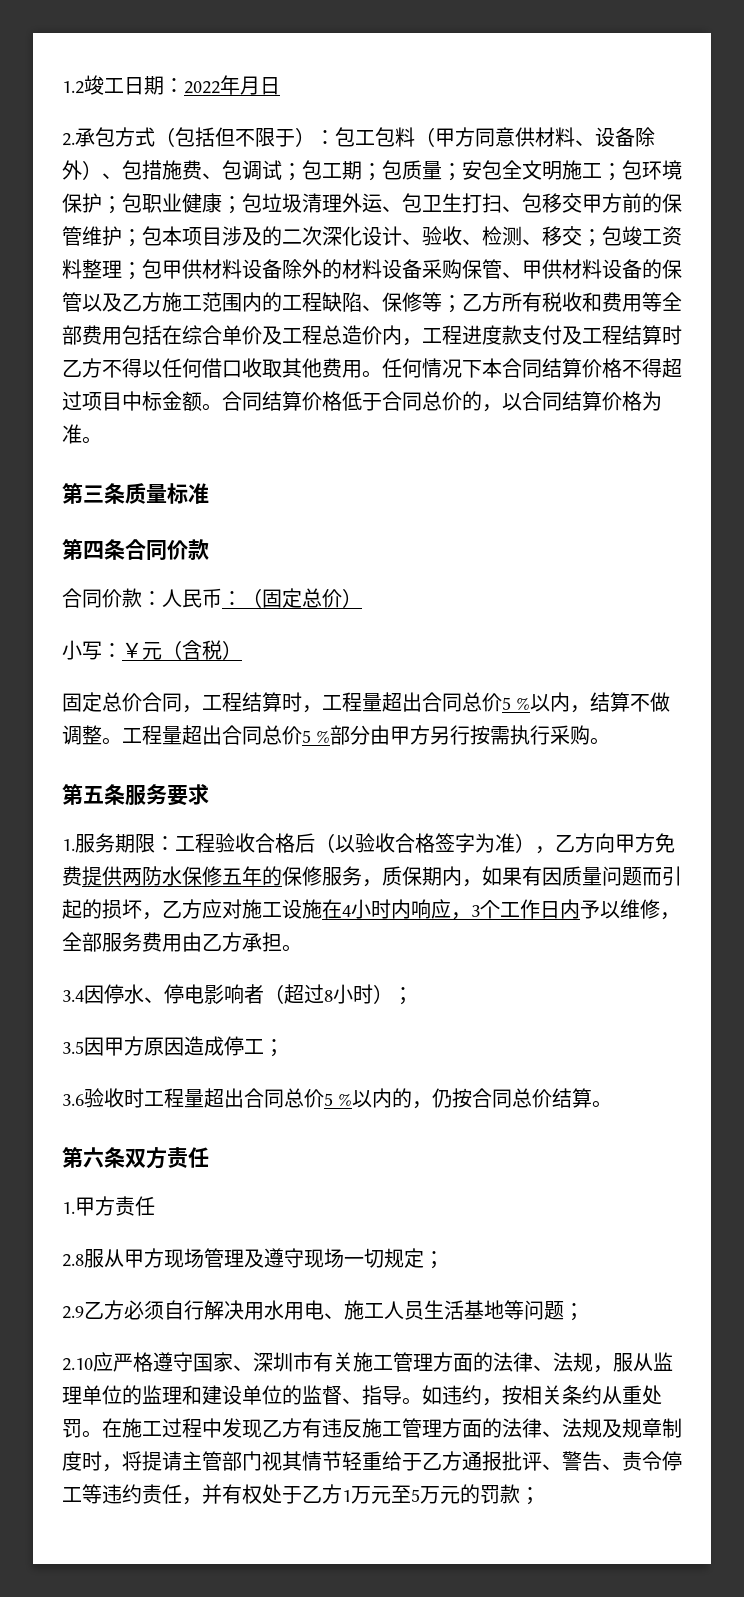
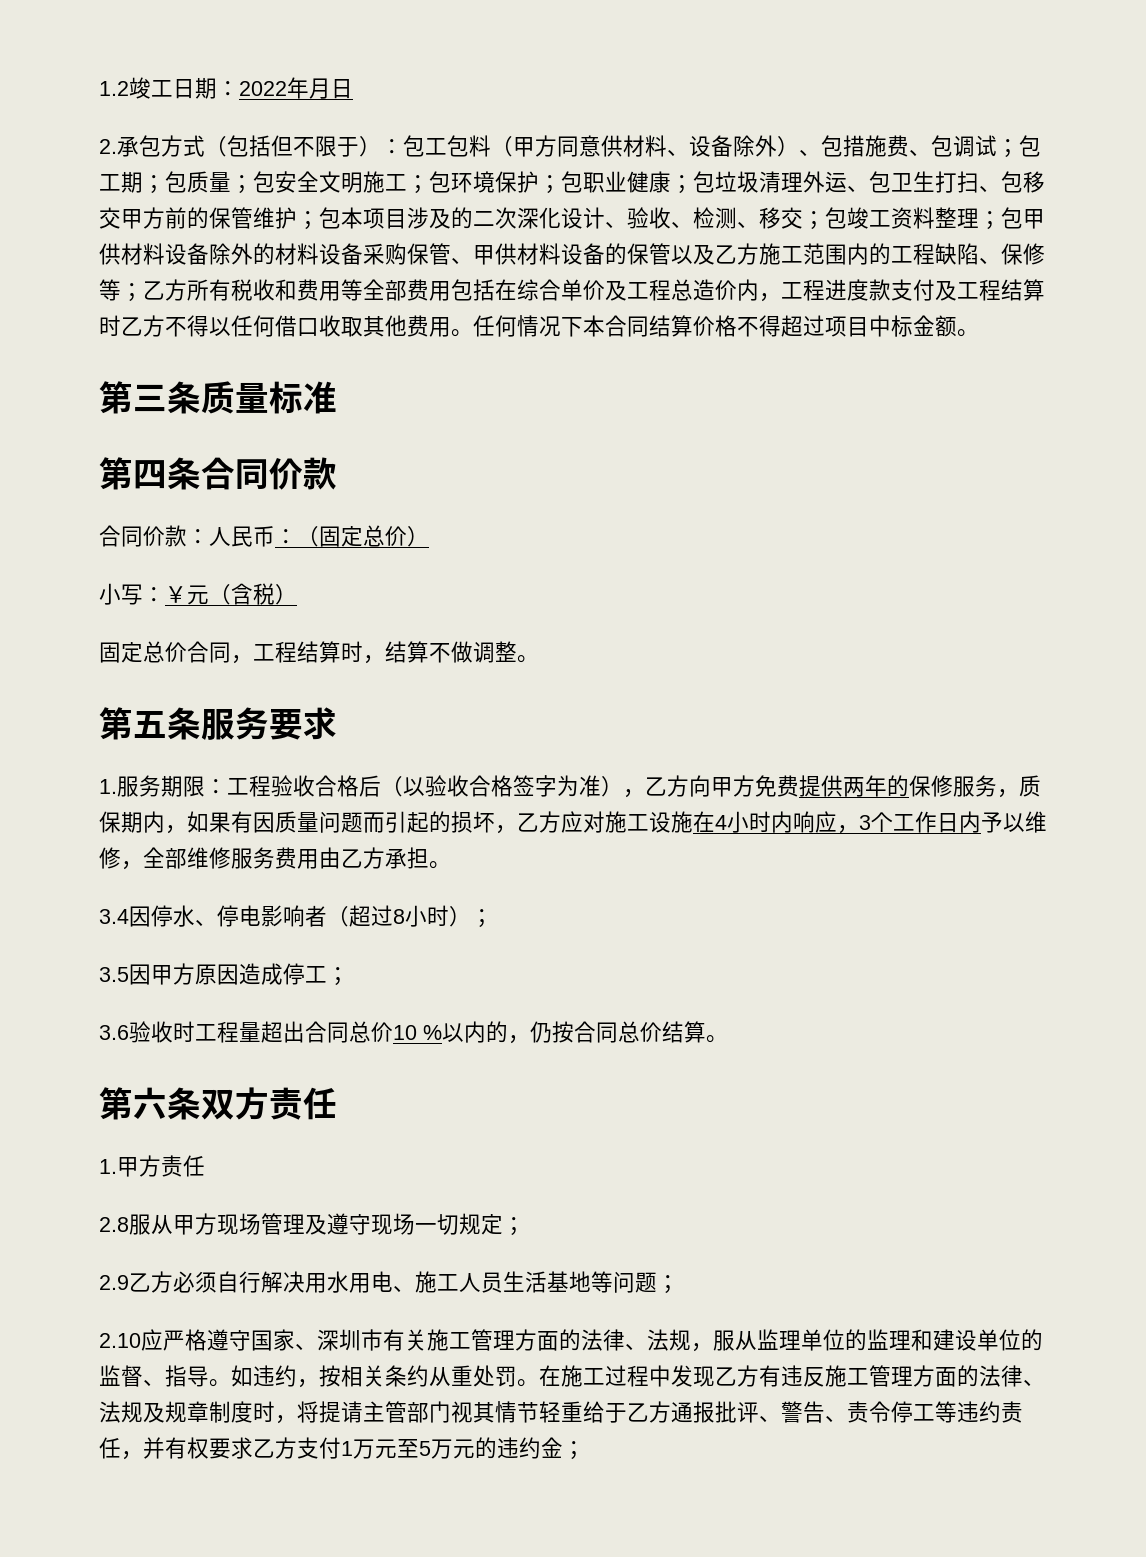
- 安包全文明施工；
+ 包安全文明施工；
- 合同结算价格低于合同总价的，以合同结算价格为准。
- 固定总价合同，工程结算时，工程量超出合同总价5 %以内，结算不做调整。工程量超出合同总价5 %部分由甲方另行按需执行采购。
+ 固定总价合同，工程结算时，结算不做调整。
- 1.服务期限：工程验收合格后（以验收合格签字为准），乙方向甲方免费提供两防水保修五年的保修服务，质保期内，如果有因质量问题而引起的损坏，乙方应对施工设施在4小时内响应，3个工作日内予以维修，全部服务费用由乙方承担。
+ 1.服务期限：工程验收合格后（以验收合格签字为准），乙方向甲方免费提供两年的保修服务，质保期内，如果有因质量问题而引起的损坏，乙方应对施工设施在4小时内响应，3个工作日内予以维修，全部维修服务费用由乙方承担。
- 3.6验收时工程量超出合同总价5 %以内的，仍按合同总价结算。
+ 3.6验收时工程量超出合同总价10 %以内的，仍按合同总价结算。
- 在施工过程中发现乙方有违反施工管理方面的法律、法规及规章制度时，将提请主管部门视其情节轻重给于乙方通报批评、警告、责令停工等违约责任，并有权处于乙方1万元至5万元的罚款；
+ 在施工过程中发现乙方有违反施工管理方面的法律、法规及规章制度时，将提请主管部门视其情节轻重给于乙方通报批评、警告、责令停工等违约责任，并有权要求乙方支付1万元至5万元的违约金；

